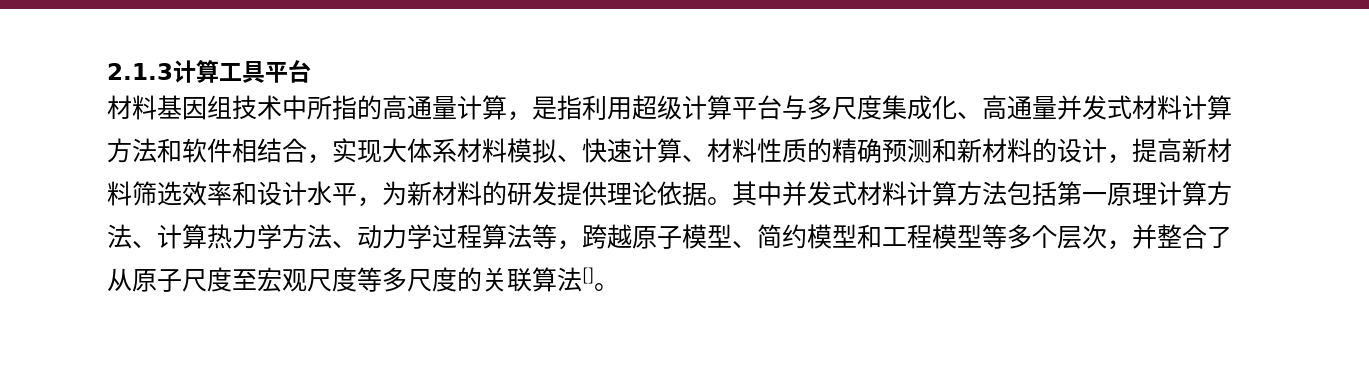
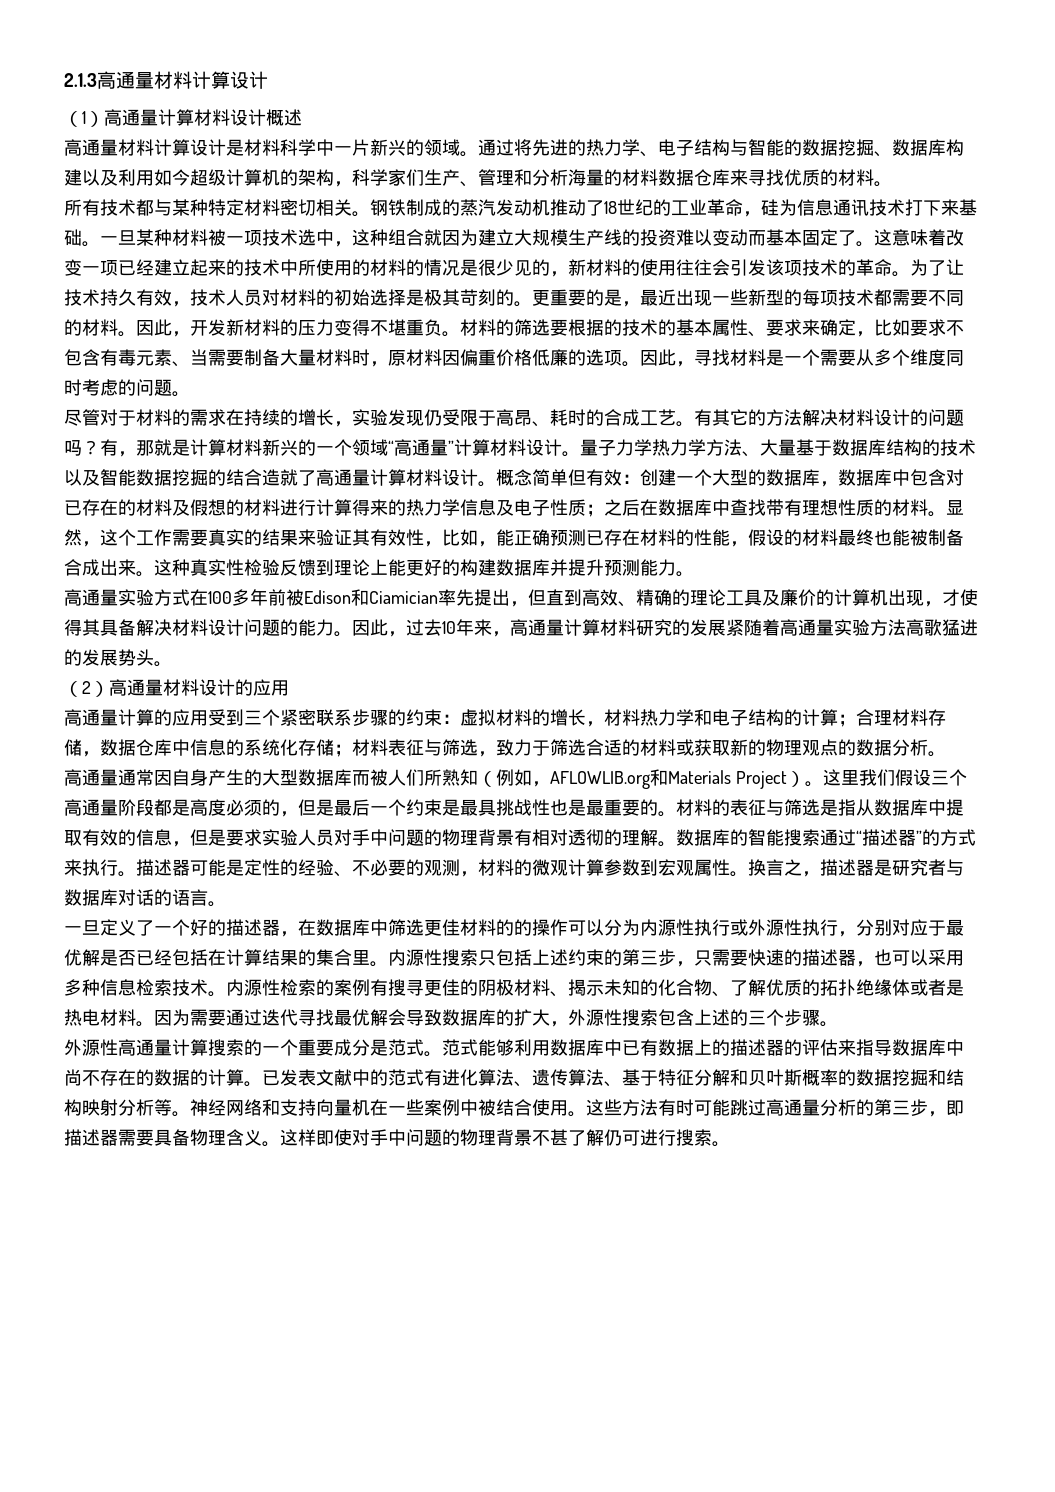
- 2.1.3计算工具平台
- 材料基因组技术中所指的高通量计算，是指利用超级计算平台与多尺度集成化、高通量并发式材料计算方法和软件相结合，实现大体系材料模拟、快速计算、材料性质的精确预测和新材料的设计，提高新材料筛选效率和设计水平，为新材料的研发提供理论依据。其中并发式材料计算方法包括第一原理计算方法、计算热力学方法、动力学过程算法等，跨越原子模型、简约模型和工程模型等多个层次，并整合了从原子尺度至宏观尺度等多尺度的关联算法[]。
+ 2.1.3高通量材料计算设计
+ （1）高通量计算材料设计概述
+ 高通量材料计算设计是材料科学中一片新兴的领域。通过将先进的热力学、电子结构与智能的数据挖掘、数据库构建以及利用如今超级计算机的架构，科学家们生产、管理和分析海量的材料数据仓库来寻找优质的材料。
+ 所有技术都与某种特定材料密切相关。钢铁制成的蒸汽发动机推动了18世纪的工业革命，硅为信息通讯技术打下来基础。一旦某种材料被一项技术选中，这种组合就因为建立大规模生产线的投资难以变动而基本固定了。这意味着改变一项已经建立起来的技术中所使用的材料的情况是很少见的，新材料的使用往往会引发该项技术的革命。为了让技术持久有效，技术人员对材料的初始选择是极其苛刻的。更重要的是，最近出现一些新型的每项技术都需要不同的材料。因此，开发新材料的压力变得不堪重负。材料的筛选要根据的技术的基本属性、要求来确定，比如要求不包含有毒元素、当需要制备大量材料时，原材料因偏重价格低廉的选项。因此，寻找材料是一个需要从多个维度同时考虑的问题。
+ 尽管对于材料的需求在持续的增长，实验发现仍受限于高昂、耗时的合成工艺。有其它的方法解决材料设计的问题吗？有，那就是计算材料新兴的一个领域“高通量”计算材料设计。量子力学热力学方法、大量基于数据库结构的技术以及智能数据挖掘的结合造就了高通量计算材料设计。概念简单但有效：创建一个大型的数据库，数据库中包含对已存在的材料及假想的材料进行计算得来的热力学信息及电子性质；之后在数据库中查找带有理想性质的材料。显然，这个工作需要真实的结果来验证其有效性，比如，能正确预测已存在材料的性能，假设的材料最终也能被制备合成出来。这种真实性检验反馈到理论上能更好的构建数据库并提升预测能力。
+ 高通量实验方式在100多年前被Edison和Ciamician率先提出，但直到高效、精确的理论工具及廉价的计算机出现，才使得其具备解决材料设计问题的能力。因此，过去10年来，高通量计算材料研究的发展紧随着高通量实验方法高歌猛进的发展势头。
+ （2）高通量材料设计的应用
+ 高通量计算的应用受到三个紧密联系步骤的约束：虚拟材料的增长，材料热力学和电子结构的计算；合理材料存储，数据仓库中信息的系统化存储；材料表征与筛选，致力于筛选合适的材料或获取新的物理观点的数据分析。
+ 高通量通常因自身产生的大型数据库而被人们所熟知（例如，AFLOWLIB.org和Materials Project）。这里我们假设三个高通量阶段都是高度必须的，但是最后一个约束是最具挑战性也是最重要的。材料的表征与筛选是指从数据库中提取有效的信息，但是要求实验人员对手中问题的物理背景有相对透彻的理解。数据库的智能搜索通过“描述器”的方式来执行。描述器可能是定性的经验、不必要的观测，材料的微观计算参数到宏观属性。换言之，描述器是研究者与数据库对话的语言。
+ 一旦定义了一个好的描述器，在数据库中筛选更佳材料的的操作可以分为内源性执行或外源性执行，分别对应于最优解是否已经包括在计算结果的集合里。内源性搜索只包括上述约束的第三步，只需要快速的描述器，也可以采用多种信息检索技术。内源性检索的案例有搜寻更佳的阴极材料、揭示未知的化合物、了解优质的拓扑绝缘体或者是热电材料。因为需要通过迭代寻找最优解会导致数据库的扩大，外源性搜索包含上述的三个步骤。
+ 外源性高通量计算搜索的一个重要成分是范式。范式能够利用数据库中已有数据上的描述器的评估来指导数据库中尚不存在的数据的计算。已发表文献中的范式有进化算法、遗传算法、基于特征分解和贝叶斯概率的数据挖掘和结构映射分析等。神经网络和支持向量机在一些案例中被结合使用。这些方法有时可能跳过高通量分析的第三步，即描述器需要具备物理含义。这样即使对手中问题的物理背景不甚了解仍可进行搜索。

